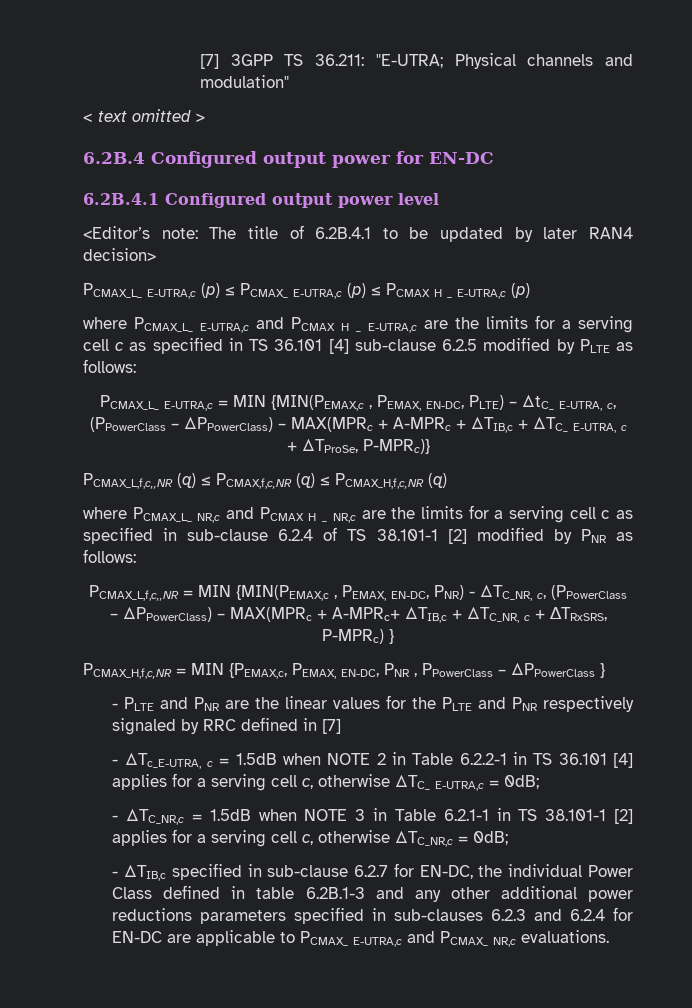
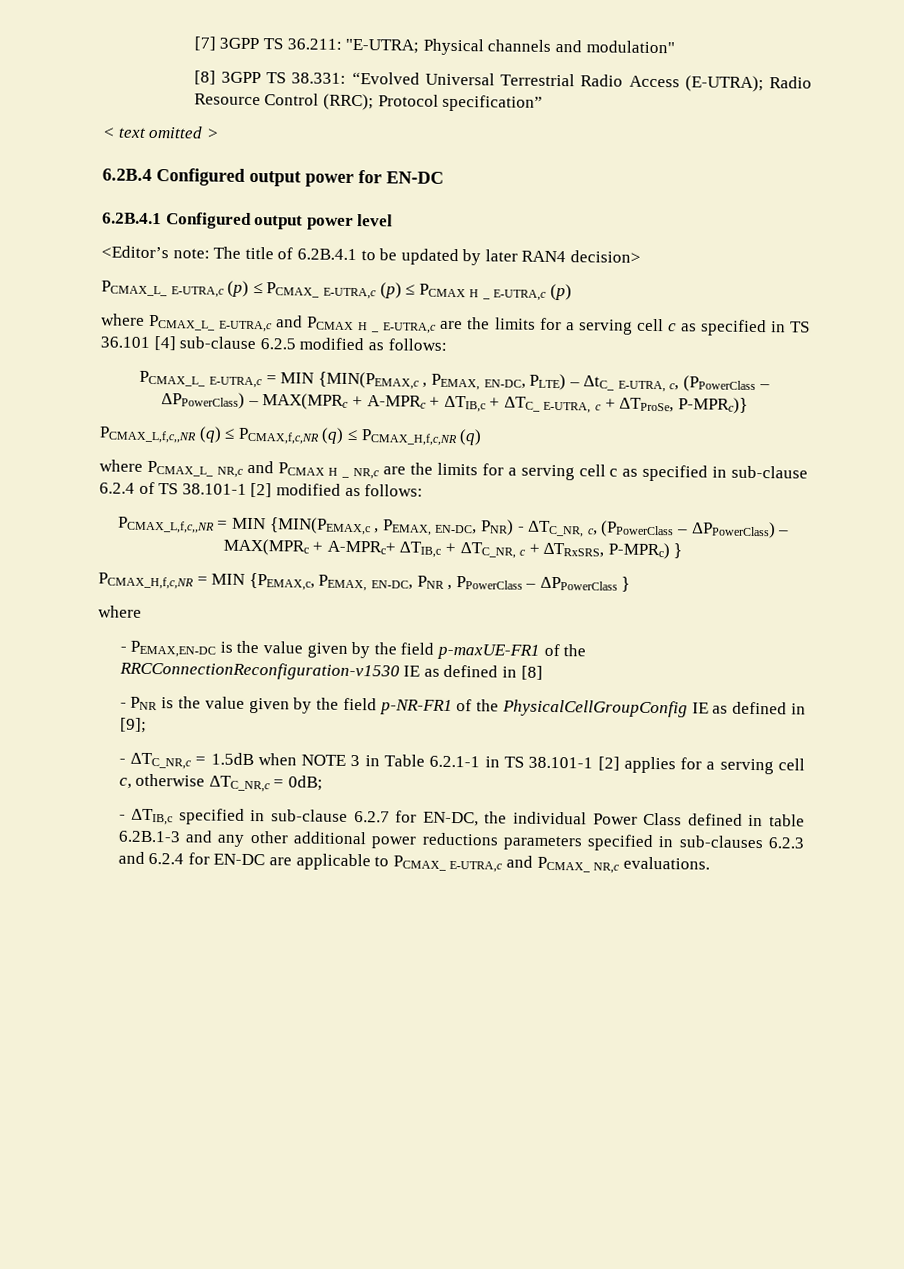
+ [8] 3GPP TS 38.331: “Evolved Universal Terrestrial Radio Access (E-UTRA); Radio Resource Control (RRC); Protocol specification”
- where PCMAX_L_ E-UTRA,c and PCMAX H _ E-UTRA,c are the limits for a serving cell c as specified in TS 36.101 [4] sub-clause 6.2.5 modified by PLTE as follows:
+ where PCMAX_L_ E-UTRA,c and PCMAX H _ E-UTRA,c are the limits for a serving cell c as specified in TS 36.101 [4] sub-clause 6.2.5 modified as follows:
- where PCMAX_L_ NR,c and PCMAX H _ NR,c are the limits for a serving cell c as specified in sub-clause 6.2.4 of TS 38.101-1 [2] modified by PNR as follows:
+ where PCMAX_L_ NR,c and PCMAX H _ NR,c are the limits for a serving cell c as specified in sub-clause 6.2.4 of TS 38.101-1 [2] modified as follows:
  PCMAX_H,f,c,NR = MIN {PEMAX,c, PEMAX, EN-DC, PNR , PPowerClass – ΔPPowerClass }
- - PLTE and PNR are the linear values for the PLTE and PNR respectively signaled by RRC defined in [7]
- - ΔTc_E-UTRA, c = 1.5dB when NOTE 2 in Table 6.2.2-1 in TS 36.101 [4] applies for a serving cell c, otherwise ΔTC_ E-UTRA,c = 0dB;
+ where
+ - PEMAX,EN-DC is the value given by the field p-maxUE-FR1 of the RRCConnectionReconfiguration-v1530 IE as defined in [8]
+ - PNR is the value given by the field p-NR-FR1 of the PhysicalCellGroupConfig IE as defined in [9];

